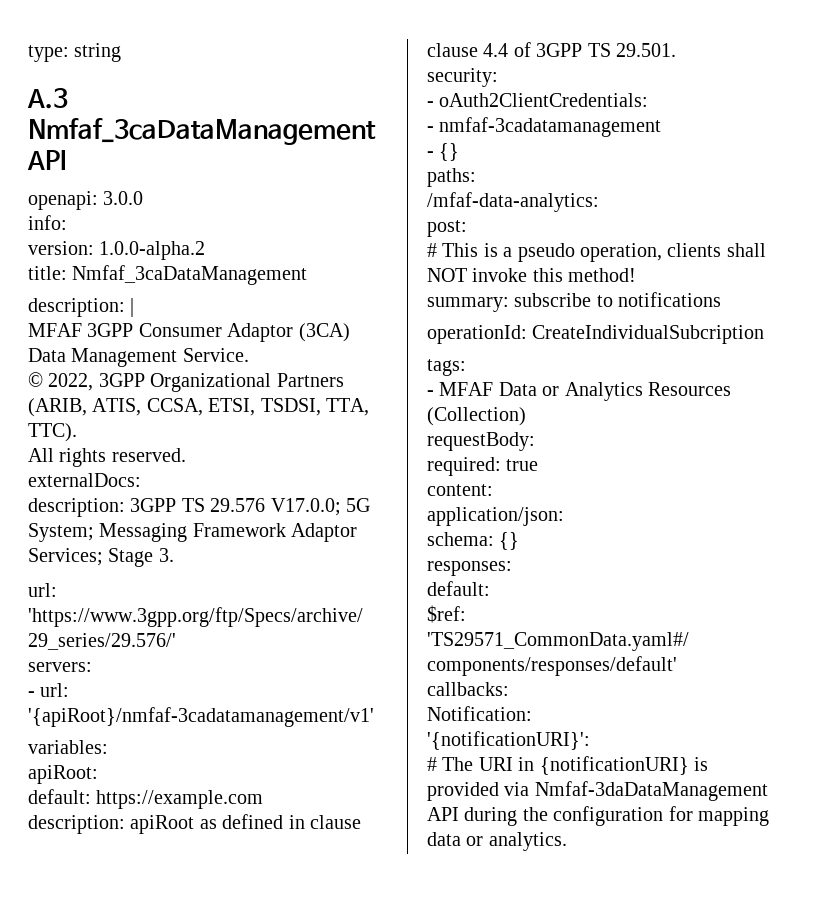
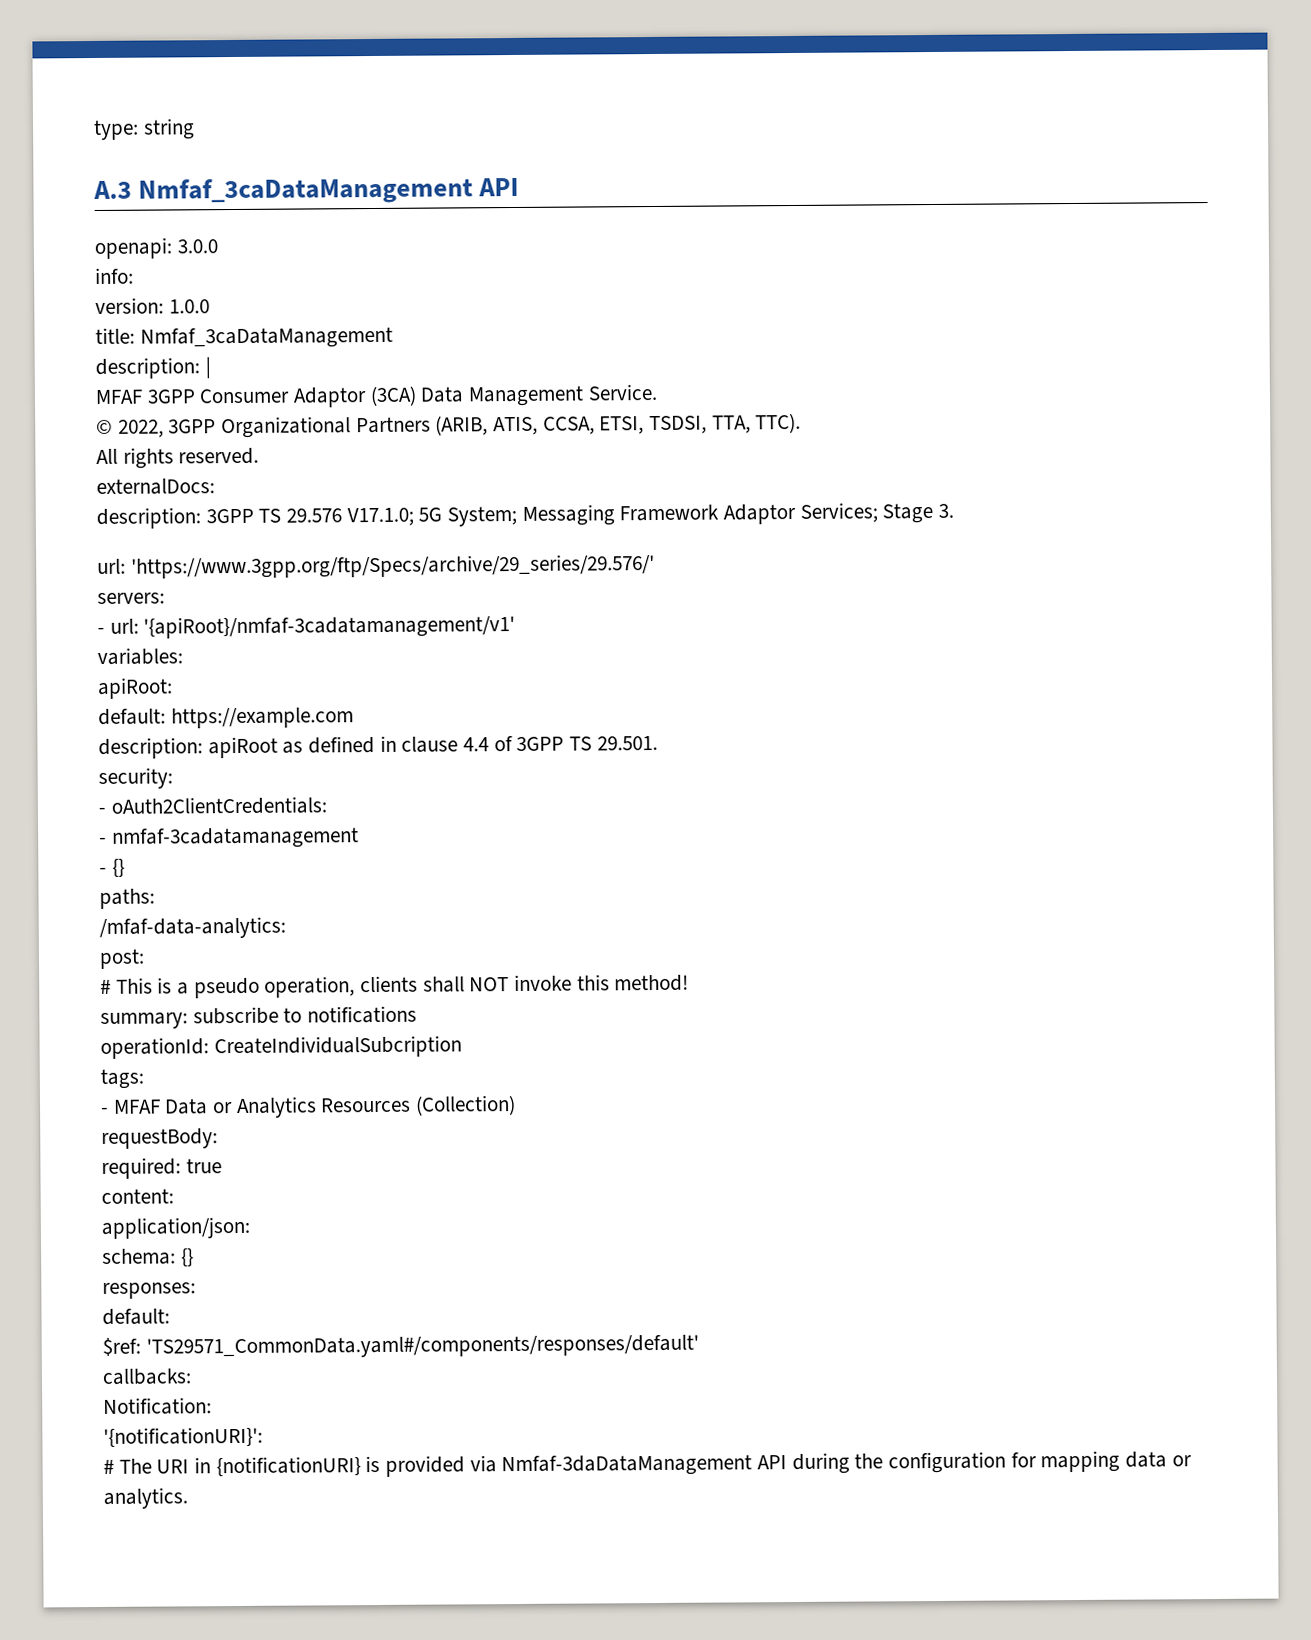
- version: 1.0.0-alpha.2
+ version: 1.0.0
- description: 3GPP TS 29.576 V17.0.0; 5G System; Messaging Framework Adaptor Services; Stage 3.
+ description: 3GPP TS 29.576 V17.1.0; 5G System; Messaging Framework Adaptor Services; Stage 3.
- description: apiRoot as defined in clause clause 4.4 of 3GPP TS 29.501.
+ description: apiRoot as defined in clause 4.4 of 3GPP TS 29.501.

